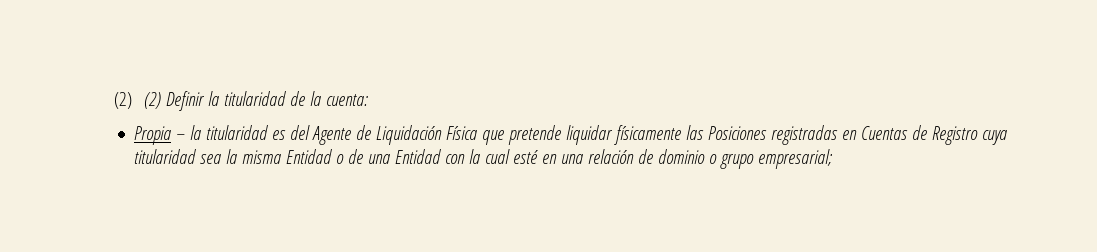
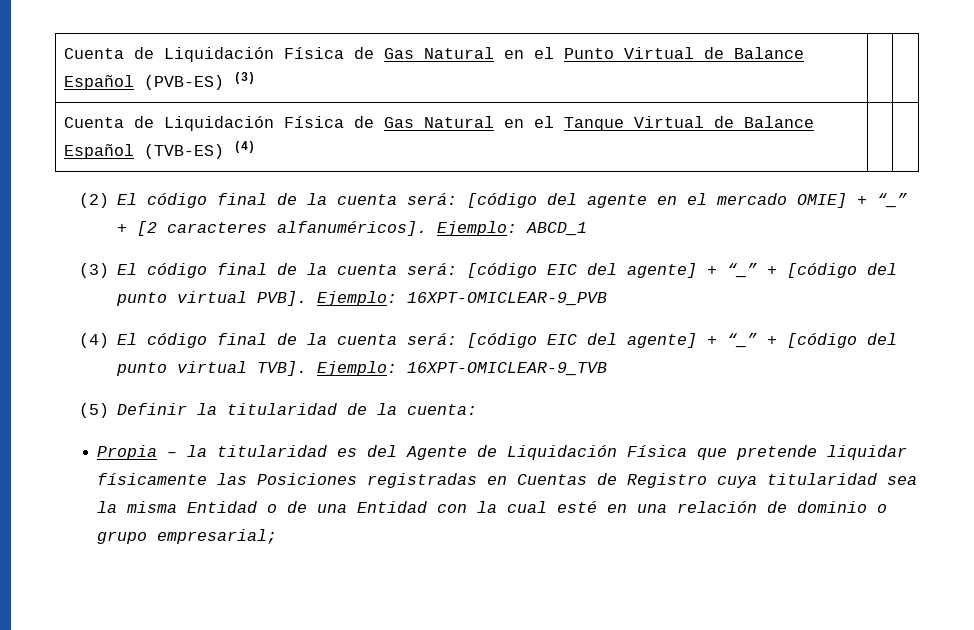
- (2) (2) Definir la titularidad de la cuenta:
+ Cuenta de Liquidación Física de Gas Natural en el Punto Virtual de Balance Español (PVB-ES) (3) | |
+ Cuenta de Liquidación Física de Gas Natural en el Tanque Virtual de Balance Español (TVB-ES) (4) | |
+ (2) El código final de la cuenta será: [código del agente en el mercado OMIE] + “_” + [2 caracteres alfanuméricos]. Ejemplo: ABCD_1
+ (3) El código final de la cuenta será: [código EIC del agente] + “_” + [código del punto virtual PVB]. Ejemplo: 16XPT-OMICLEAR-9_PVB
+ (4) El código final de la cuenta será: [código EIC del agente] + “_” + [código del punto virtual TVB]. Ejemplo: 16XPT-OMICLEAR-9_TVB
+ (5) Definir la titularidad de la cuenta:

